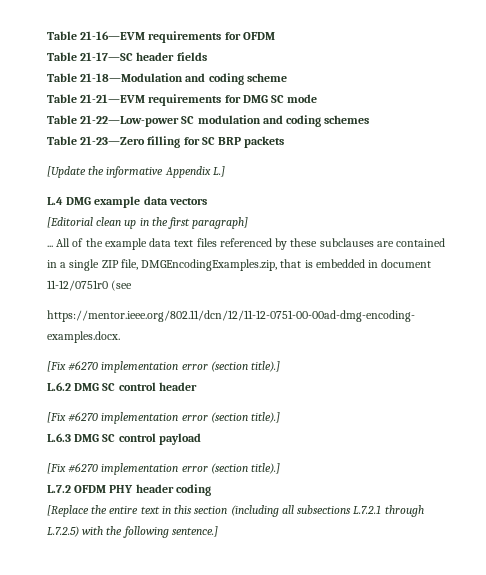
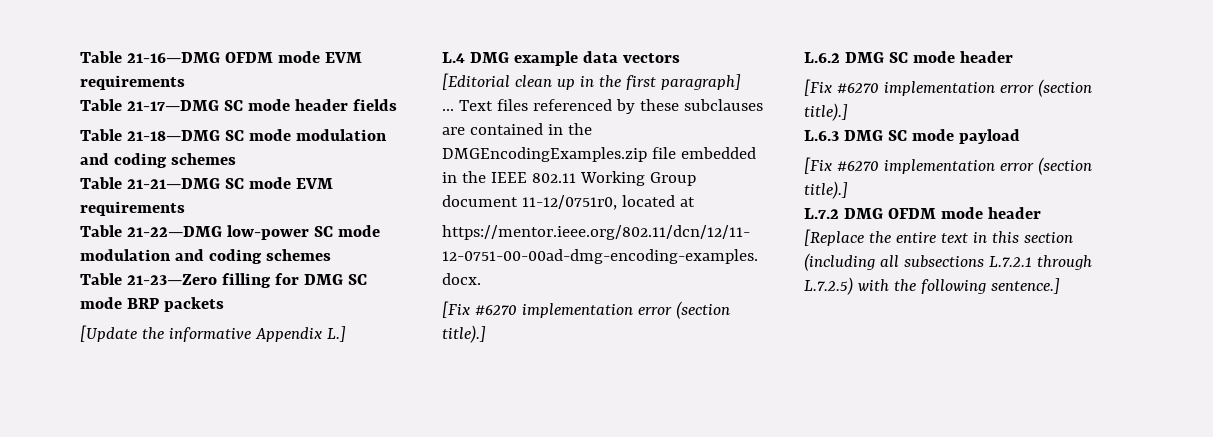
- Table 21-16—EVM requirements for OFDM
- Table 21-17—SC header fields
+ Table 21-16—DMG OFDM mode EVM requirements
+ Table 21-17—DMG SC mode header fields
- Table 21-18—Modulation and coding scheme
- Table 21-21—EVM requirements for DMG SC mode
- Table 21-22—Low-power SC modulation and coding schemes
+ Table 21-18—DMG SC mode modulation and coding schemes
+ Table 21-21—DMG SC mode EVM requirements
+ Table 21-22—DMG low-power SC mode modulation and coding schemes
- Table 21-23—Zero filling for SC BRP packets
+ Table 21-23—Zero filling for DMG SC mode BRP packets
- All of the example data text files referenced by these subclauses are contained in a single ZIP file, DMGEncodingExamples.zip, that is embedded in document 11-12/0751r0 (see
+ Text files referenced by these subclauses are contained in the DMGEncodingExamples.zip file embedded in the IEEE 802.11 Working Group document 11-12/0751r0, located at
- L.6.2 DMG SC control header
+ L.6.2 DMG SC mode header
- L.6.3 DMG SC control payload
+ L.6.3 DMG SC mode payload
- L.7.2 OFDM PHY header coding
+ L.7.2 DMG OFDM mode header

